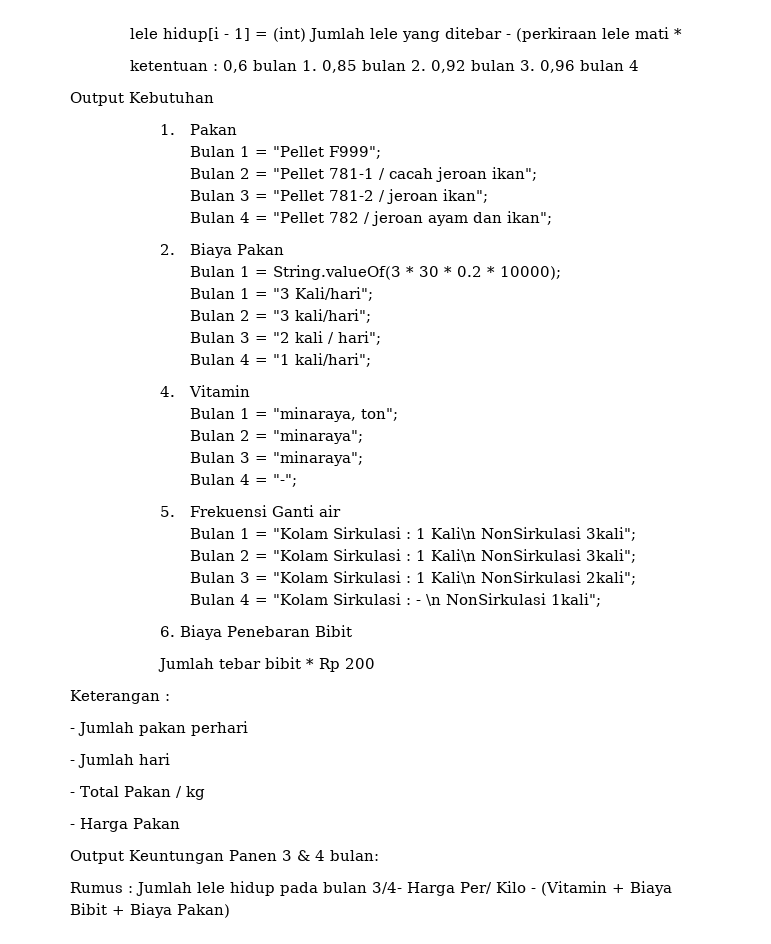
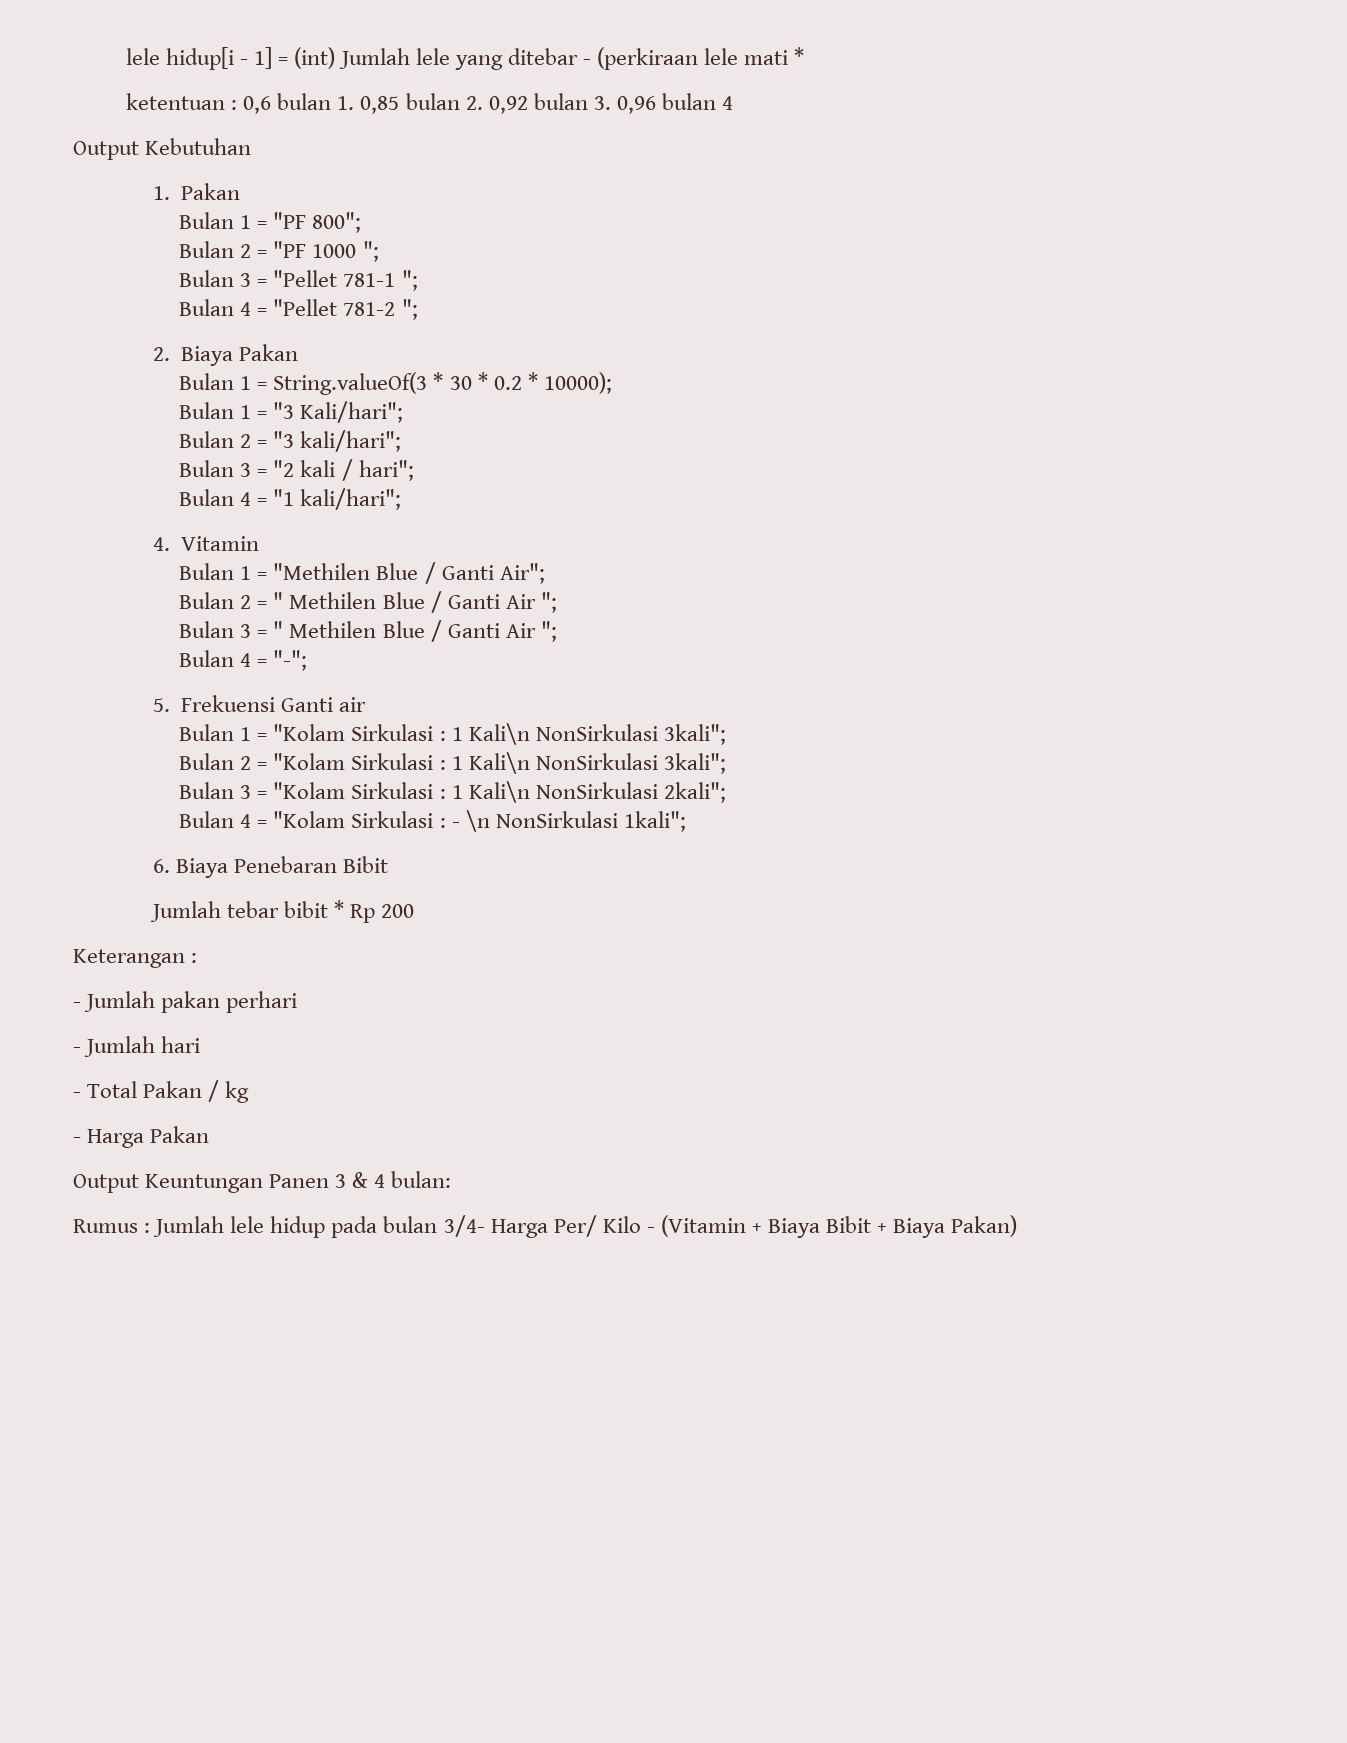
- Bulan 1 = "Pellet F999";
- Bulan 2 = "Pellet 781-1 / cacah jeroan ikan";
+ Bulan 1 = "PF 800";
+ Bulan 2 = "PF 1000 ";
- Bulan 3 = "Pellet 781-2 / jeroan ikan";
+ Bulan 3 = "Pellet 781-1 ";
- Bulan 4 = "Pellet 782 / jeroan ayam dan ikan";
+ Bulan 4 = "Pellet 781-2 ";
- Bulan 1 = "minaraya, ton";
- Bulan 2 = "minaraya";
- Bulan 3 = "minaraya";
+ Bulan 1 = "Methilen Blue / Ganti Air";
+ Bulan 2 = " Methilen Blue / Ganti Air ";
+ Bulan 3 = " Methilen Blue / Ganti Air ";

